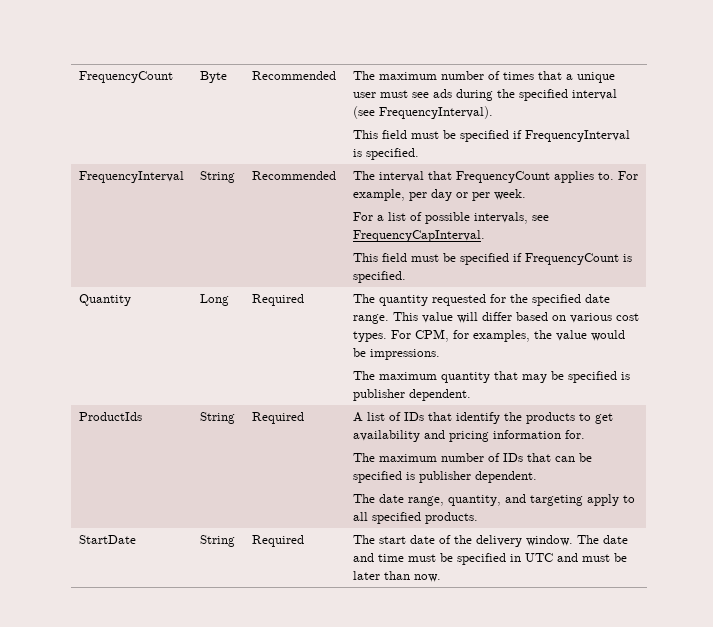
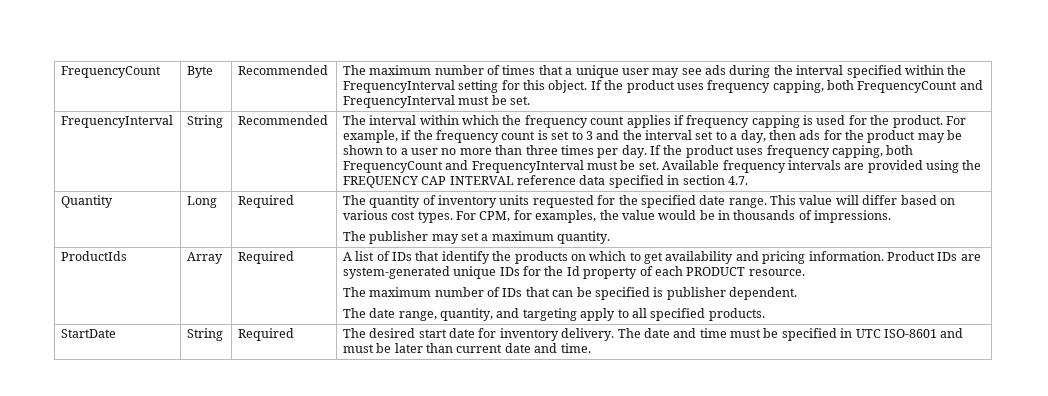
- FrequencyCount | Byte | Recommended | The maximum number of times that a unique user must see ads during the specified interval (see FrequencyInterval).
- This field must be specified if FrequencyInterval is specified.
+ FrequencyCount | Byte | Recommended | The maximum number of times that a unique user may see ads during the interval specified within the FrequencyInterval setting for this object. If the product uses frequency capping, both FrequencyCount and FrequencyInterval must be set.
- The interval that FrequencyCount applies to. For example, per day or per week.
- For a list of possible intervals, see FrequencyCapInterval.
- This field must be specified if FrequencyCount is specified.
+ The interval within which the frequency count applies if frequency capping is used for the product. For example, if the frequency count is set to 3 and the interval set to a day, then ads for the product may be shown to a user no more than three times per day. If the product uses frequency capping, both FrequencyCount and FrequencyInterval must be set. Available frequency intervals are provided using the FREQUENCY CAP INTERVAL reference data specified in section 4.7.
- The quantity requested for the specified date range.
+ The quantity of inventory units requested for the specified date range.
- For CPM, for examples, the value would be impressions.
+ For CPM, for examples, the value would be in thousands of impressions.
- The maximum quantity that may be specified is publisher dependent.
+ The publisher may set a maximum quantity.
- ProductIds | String
+ ProductIds | Array
- A list of IDs that identify the products to get availability and pricing information for.
+ A list of IDs that identify the products on which to get availability and pricing information. Product IDs are system-generated unique IDs for the Id property of each PRODUCT resource.
- StartDate | String | Required | The start date of the delivery window. The date and time must be specified in UTC and must be later than now.
+ StartDate | String | Required | The desired start date for inventory delivery. The date and time must be specified in UTC ISO-8601 and must be later than current date and time.

